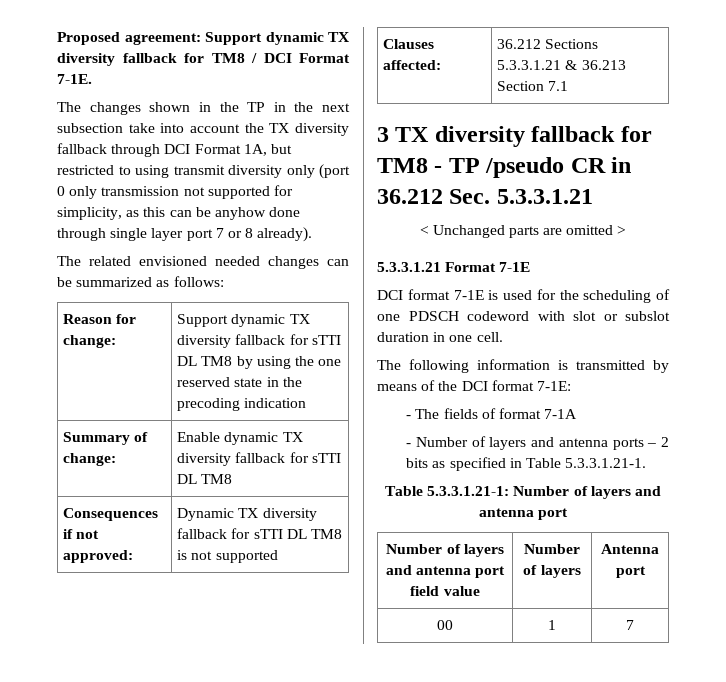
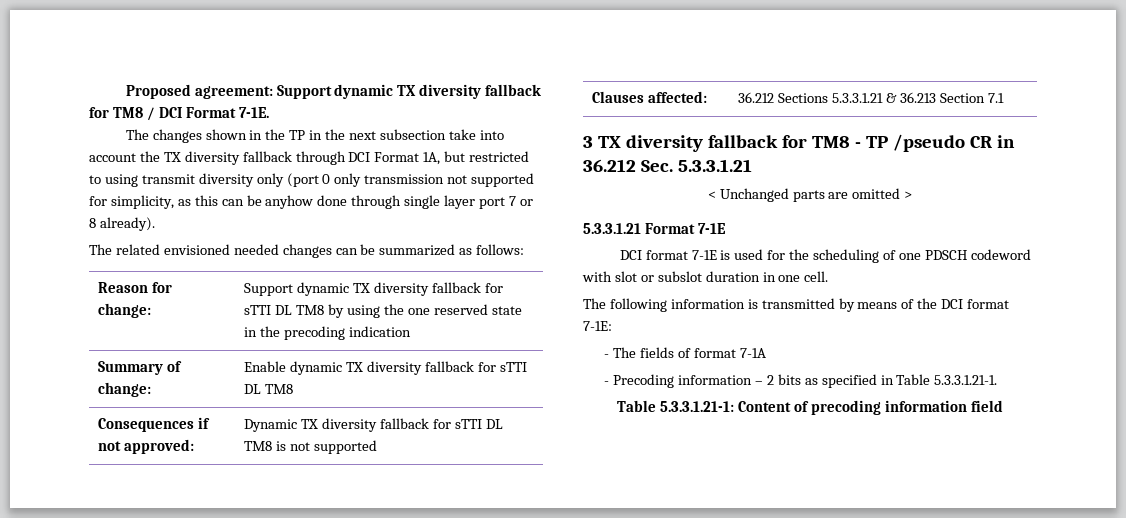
- - Number of layers and antenna ports – 2 bits as specified in Table 5.3.3.1.21-1.
+ - Precoding information – 2 bits as specified in Table 5.3.3.1.21-1.
- Table 5.3.3.1.21-1: Number of layers and antenna port
- Number of layers and antenna port field value | Number of layers | Antenna port
- 00 | 1 | 7
+ Table 5.3.3.1.21-1: Content of precoding information field

